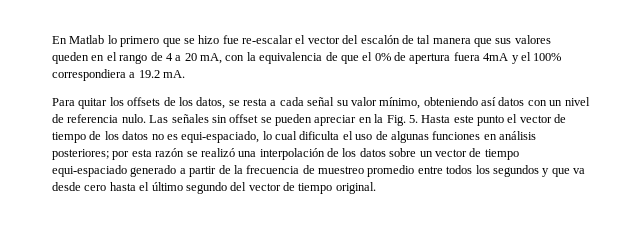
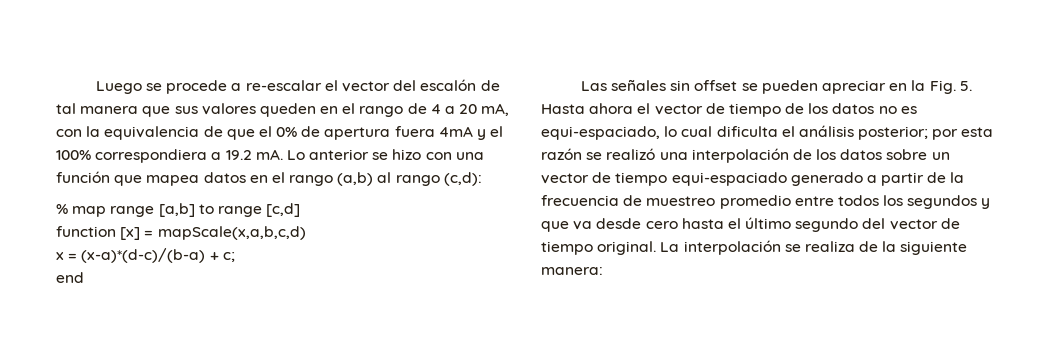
- En Matlab lo primero que se hizo fue re-escalar el vector del escalón de tal manera que sus valores queden en el rango de 4 a 20 mA, con la equivalencia de que el 0% de apertura fuera 4mA y el 100% correspondiera a 19.2 mA.
- Para quitar los offsets de los datos, se resta a cada señal su valor mínimo, obteniendo así datos con un nivel de referencia nulo. Las señales sin offset se pueden apreciar en la Fig. 5. Hasta este punto el vector de tiempo de los datos no es equi-espaciado, lo cual dificulta el uso de algunas funciones en análisis posteriores;
+ Luego se procede a re-escalar el vector del escalón de tal manera que sus valores queden en el rango de 4 a 20 mA, con la equivalencia de que el 0% de apertura fuera 4mA y el 100% correspondiera a 19.2 mA. Lo anterior se hizo con una función que mapea datos en el rango (a,b) al rango (c,d):
+ % map range [a,b] to range [c,d]
+ function [x] = mapScale(x,a,b,c,d)
+ x = (x-a)*(d-c)/(b-a) + c;
+ end
+ Las señales sin offset se pueden apreciar en la Fig. 5. Hasta ahora el vector de tiempo de los datos no es equi-espaciado, lo cual dificulta el análisis posterior;
+ La interpolación se realiza de la siguiente manera:

